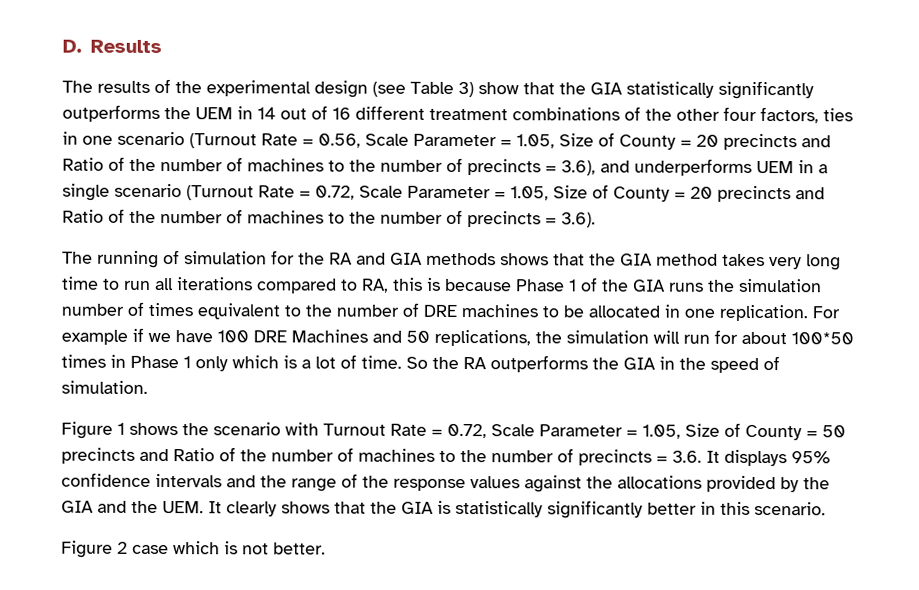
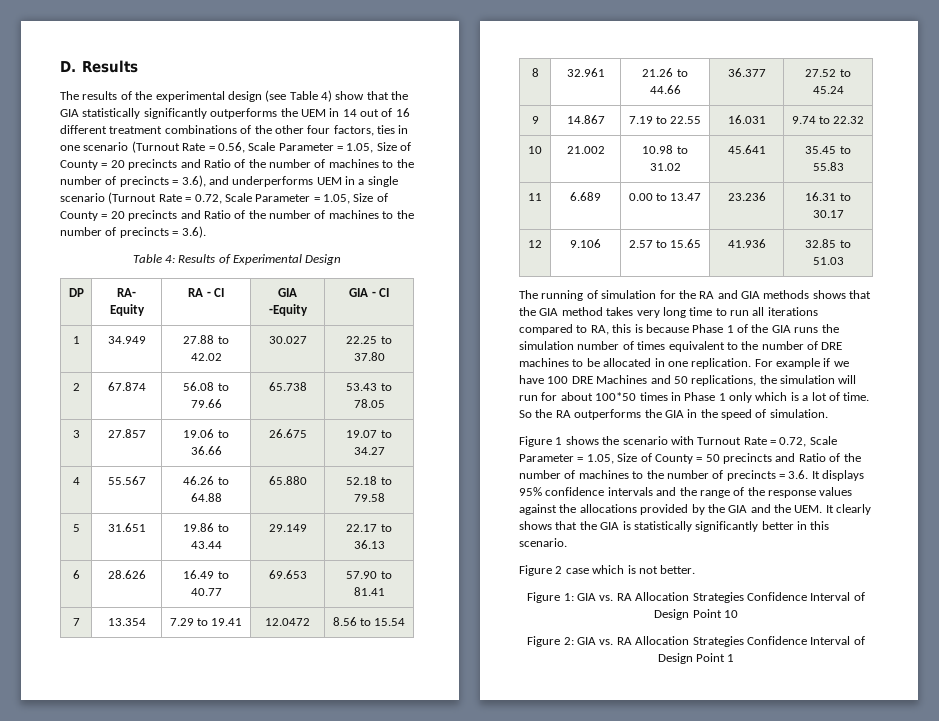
- The results of the experimental design (see Table 3) show that the GIA statistically significantly outperforms the UEM in 14 out of 16 different treatment combinations of the other four factors, ties in one scenario (Turnout Rate = 0.56, Scale Parameter = 1.05, Size of County = 20 precincts and Ratio of the number of machines to the number of precincts = 3.6), and underperforms UEM in a single scenario (Turnout Rate = 0.72, Scale Parameter = 1.05, Size of County = 20 precincts and Ratio of the number of machines to the number of precincts = 3.6).
+ The results of the experimental design (see Table 4) show that the GIA statistically significantly outperforms the UEM in 14 out of 16 different treatment combinations of the other four factors, ties in one scenario (Turnout Rate = 0.56, Scale Parameter = 1.05, Size of County = 20 precincts and Ratio of the number of machines to the number of precincts = 3.6), and underperforms UEM in a single scenario (Turnout Rate = 0.72, Scale Parameter = 1.05, Size of County = 20 precincts and Ratio of the number of machines to the number of precincts = 3.6).
+ Table 4: Results of Experimental Design
+ DP | RA- Equity | RA - CI | GIA -Equity | GIA - CI
+ 1 | 34.949 | 27.88 to 42.02 | 30.027 | 22.25 to 37.80
+ 2 | 67.874 | 56.08 to 79.66 | 65.738 | 53.43 to 78.05
+ 3 | 27.857 | 19.06 to 36.66 | 26.675 | 19.07 to 34.27
+ 4 | 55.567 | 46.26 to 64.88 | 65.880 | 52.18 to 79.58
+ 5 | 31.651 | 19.86 to 43.44 | 29.149 | 22.17 to 36.13
+ 6 | 28.626 | 16.49 to 40.77 | 69.653 | 57.90 to 81.41
+ 7 | 13.354 | 7.29 to 19.41 | 12.0472 | 8.56 to 15.54
+ 8 | 32.961 | 21.26 to 44.66 | 36.377 | 27.52 to 45.24
+ 9 | 14.867 | 7.19 to 22.55 | 16.031 | 9.74 to 22.32
+ 10 | 21.002 | 10.98 to 31.02 | 45.641 | 35.45 to 55.83
+ 11 | 6.689 | 0.00 to 13.47 | 23.236 | 16.31 to 30.17
+ 12 | 9.106 | 2.57 to 15.65 | 41.936 | 32.85 to 51.03
+ Figure 1: GIA vs. RA Allocation Strategies Confidence Interval of Design Point 10
+ Figure 2: GIA vs. RA Allocation Strategies Confidence Interval of Design Point 1

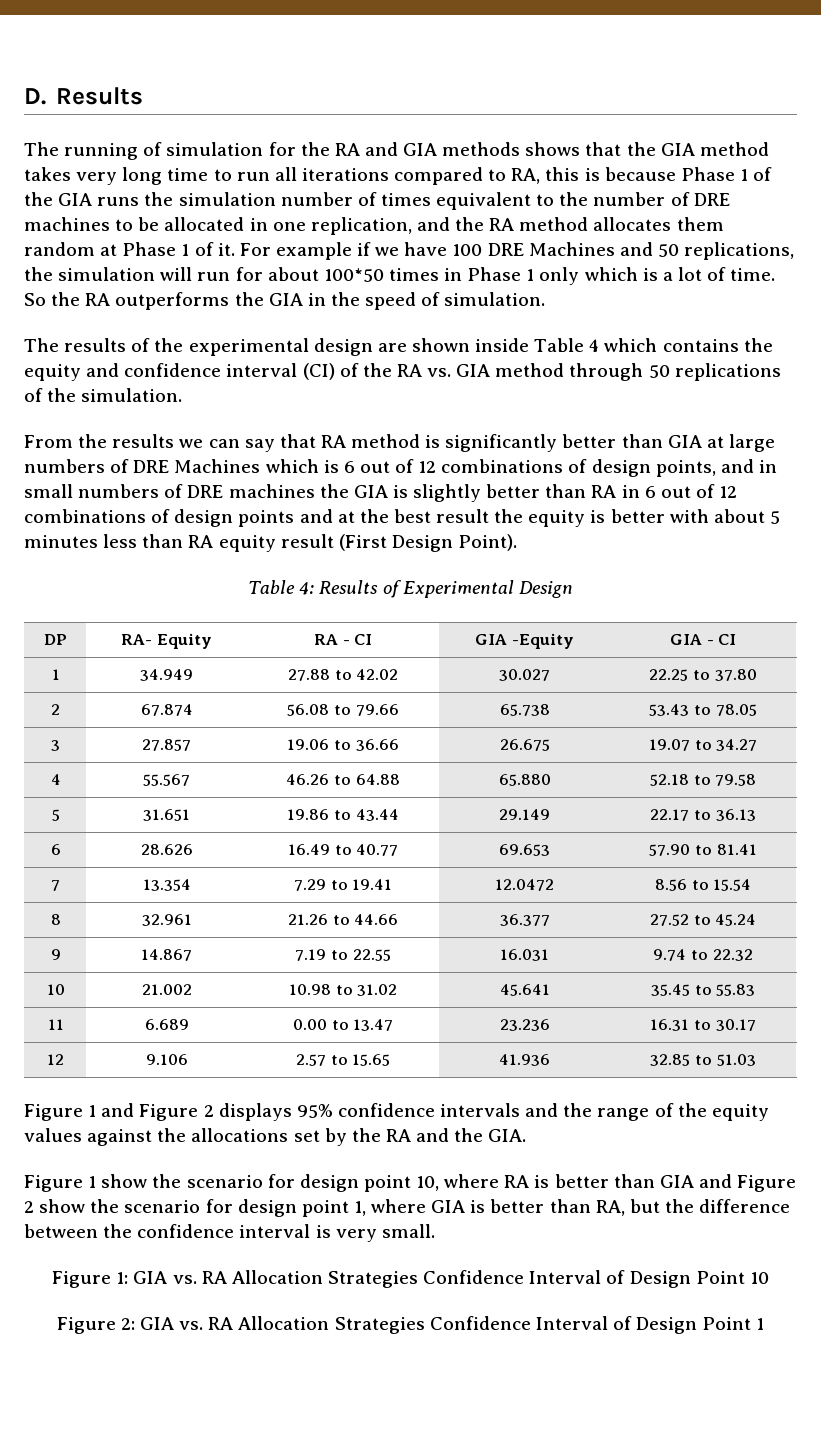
+ The running of simulation for the RA and GIA methods shows that the GIA method takes very long time to run all iterations compared to RA, this is because Phase 1 of the GIA runs the simulation number of times equivalent to the number of DRE machines to be allocated in one replication, and the RA method allocates them random at Phase 1 of it. For example if we have 100 DRE Machines and 50 replications, the simulation will run for about 100*50 times in Phase 1 only which is a lot of time. So the RA outperforms the GIA in the speed of simulation.
- The results of the experimental design (see Table 4) show that the GIA statistically significantly outperforms the UEM in 14 out of 16 different treatment combinations of the other four factors, ties in one scenario (Turnout Rate = 0.56, Scale Parameter = 1.05, Size of County = 20 precincts and Ratio of the number of machines to the number of precincts = 3.6), and underperforms UEM in a single scenario (Turnout Rate = 0.72, Scale Parameter = 1.05, Size of County = 20 precincts and Ratio of the number of machines to the number of precincts = 3.6).
+ The results of the experimental design are shown inside Table 4 which contains the equity and confidence interval (CI) of the RA vs. GIA method through 50 replications of the simulation.
+ From the results we can say that RA method is significantly better than GIA at large numbers of DRE Machines which is 6 out of 12 combinations of design points, and in small numbers of DRE machines the GIA is slightly better than RA in 6 out of 12 combinations of design points and at the best result the equity is better with about 5 minutes less than RA equity result (First Design Point).
- The running of simulation for the RA and GIA methods shows that the GIA method takes very long time to run all iterations compared to RA, this is because Phase 1 of the GIA runs the simulation number of times equivalent to the number of DRE machines to be allocated in one replication. For example if we have 100 DRE Machines and 50 replications, the simulation will run for about 100*50 times in Phase 1 only which is a lot of time. So the RA outperforms the GIA in the speed of simulation.
- Figure 1 shows the scenario with Turnout Rate = 0.72, Scale Parameter = 1.05, Size of County = 50 precincts and Ratio of the number of machines to the number of precincts = 3.6. It displays 95% confidence intervals and the range of the response values against the allocations provided by the GIA and the UEM. It clearly shows that the GIA is statistically significantly better in this scenario.
- Figure 2 case which is not better.
+ Figure 1 and Figure 2 displays 95% confidence intervals and the range of the equity values against the allocations set by the RA and the GIA.
+ Figure 1 show the scenario for design point 10, where RA is better than GIA and Figure 2 show the scenario for design point 1, where GIA is better than RA, but the difference between the confidence interval is very small.

